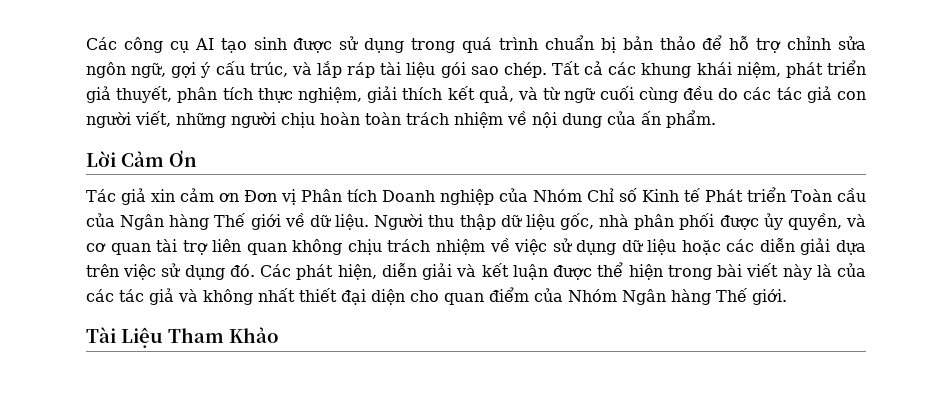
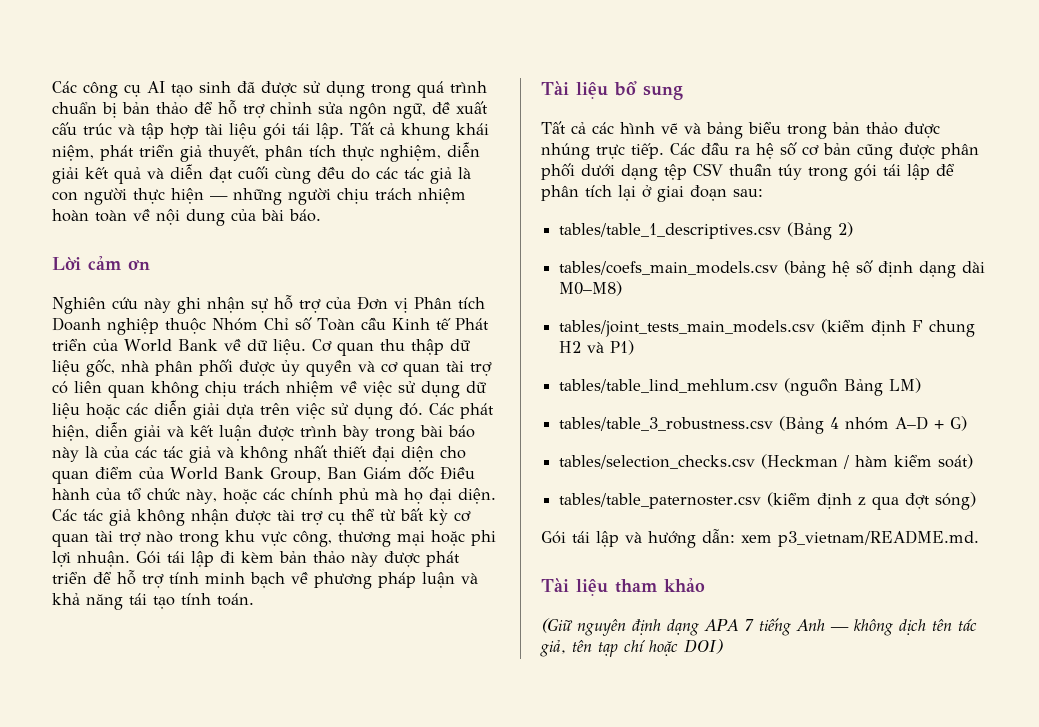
- Các công cụ AI tạo sinh được sử dụng trong quá trình chuẩn bị bản thảo để hỗ trợ chỉnh sửa ngôn ngữ, gợi ý cấu trúc, và lắp ráp tài liệu gói sao chép. Tất cả các khung khái niệm, phát triển giả thuyết, phân tích thực nghiệm, giải thích kết quả, và từ ngữ cuối cùng đều do các tác giả con người viết, những người chịu hoàn toàn trách nhiệm về nội dung của ấn phẩm.
+ Các công cụ AI tạo sinh đã được sử dụng trong quá trình chuẩn bị bản thảo để hỗ trợ chỉnh sửa ngôn ngữ, đề xuất cấu trúc và tập hợp tài liệu gói tái lập. Tất cả khung khái niệm, phát triển giả thuyết, phân tích thực nghiệm, diễn giải kết quả và diễn đạt cuối cùng đều do các tác giả là con người thực hiện — những người chịu trách nhiệm hoàn toàn về nội dung của bài báo.
- Lời Cảm Ơn
- Tác giả xin cảm ơn Đơn vị Phân tích Doanh nghiệp của Nhóm Chỉ số Kinh tế Phát triển Toàn cầu của Ngân hàng Thế giới về dữ liệu.
+ Lời cảm ơn
+ Nghiên cứu này ghi nhận sự hỗ trợ của Đơn vị Phân tích Doanh nghiệp thuộc Nhóm Chỉ số Toàn cầu Kinh tế Phát triển của World Bank về dữ liệu.
- Người thu thập dữ liệu gốc, nhà phân phối được ủy quyền, và cơ quan tài trợ liên quan không chịu trách nhiệm về việc sử dụng dữ liệu hoặc các diễn giải dựa trên việc sử dụng đó.
+ Cơ quan thu thập dữ liệu gốc, nhà phân phối được ủy quyền và cơ quan tài trợ có liên quan không chịu trách nhiệm về việc sử dụng dữ liệu hoặc các diễn giải dựa trên việc sử dụng đó.
- Các phát hiện, diễn giải và kết luận được thể hiện trong bài viết này là của các tác giả và không nhất thiết đại diện cho quan điểm của Nhóm Ngân hàng Thế giới.
- Tài Liệu Tham Khảo
+ Các phát hiện, diễn giải và kết luận được trình bày trong bài báo này là của các tác giả và không nhất thiết đại diện cho quan điểm của World Bank Group, Ban Giám đốc Điều hành của tổ chức này, hoặc các chính phủ mà họ đại diện. Các tác giả không nhận được tài trợ cụ thể từ bất kỳ cơ quan tài trợ nào trong khu vực công, thương mại hoặc phi lợi nhuận. Gói tái lập đi kèm bản thảo này được phát triển để hỗ trợ tính minh bạch về phương pháp luận và khả năng tái tạo tính toán.
+ Tài liệu bổ sung
+ Tất cả các hình vẽ và bảng biểu trong bản thảo được nhúng trực tiếp. Các đầu ra hệ số cơ bản cũng được phân phối dưới dạng tệp CSV thuần túy trong gói tái lập để phân tích lại ở giai đoạn sau:
+ tables/table_1_descriptives.csv (Bảng 2)
+ tables/coefs_main_models.csv (bảng hệ số định dạng dài M0–M8)
+ tables/joint_tests_main_models.csv (kiểm định F chung H2 và P1)
+ tables/table_lind_mehlum.csv (nguồn Bảng LM)
+ tables/table_3_robustness.csv (Bảng 4 nhóm A–D + G)
+ tables/selection_checks.csv (Heckman / hàm kiểm soát)
+ tables/table_paternoster.csv (kiểm định z qua đợt sóng)
+ Gói tái lập và hướng dẫn: xem p3_vietnam/README.md.
+ Tài liệu tham khảo
+ (Giữ nguyên định dạng APA 7 tiếng Anh — không dịch tên tác giả, tên tạp chí hoặc DOI)

